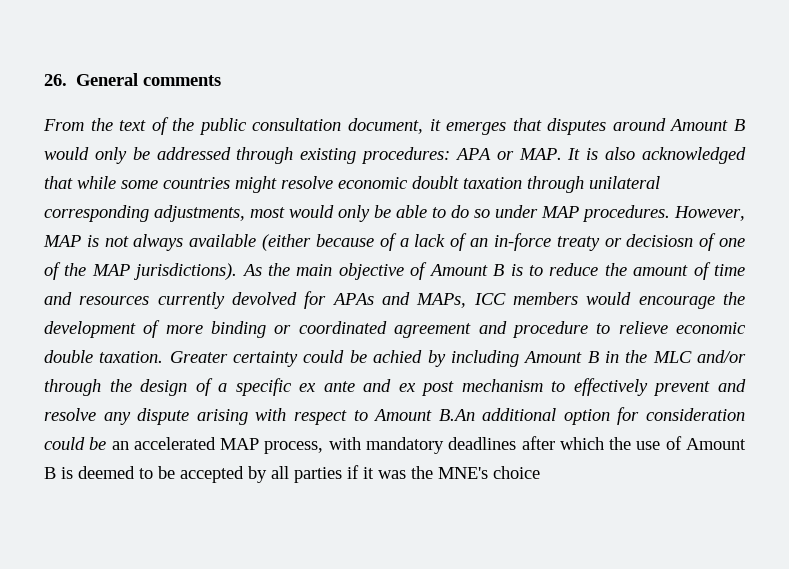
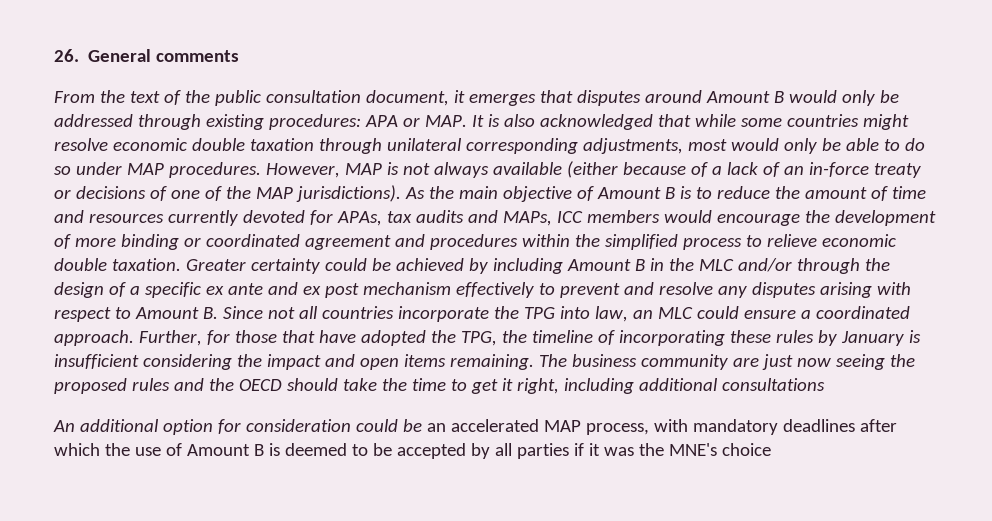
- From the text of the public consultation document, it emerges that disputes around Amount B would only be addressed through existing procedures: APA or MAP. It is also acknowledged that while some countries might resolve economic doublt taxation through unilateral corresponding adjustments, most would only be able to do so under MAP procedures.
+ From the text of the public consultation document, it emerges that disputes around Amount B would only be addressed through existing procedures: APA or MAP. It is also acknowledged that while some countries might resolve economic double taxation through unilateral corresponding adjustments, most would only be able to do so under MAP procedures.
- However, MAP is not always available (either because of a lack of an in-force treaty or decisiosn of one of the MAP jurisdictions).
+ However, MAP is not always available (either because of a lack of an in-force treaty or decisions of one of the MAP jurisdictions).
- As the main objective of Amount B is to reduce the amount of time and resources currently devolved for APAs and MAPs, ICC members would encourage the development of more binding or coordinated agreement and procedure to relieve economic double taxation.
+ As the main objective of Amount B is to reduce the amount of time and resources currently devoted for APAs, tax audits and MAPs, ICC members would encourage the development of more binding or coordinated agreement and procedures within the simplified process to relieve economic double taxation.
- Greater certainty could be achied by including Amount B in the MLC and/or through the design of a specific ex ante and ex post mechanism to effectively prevent and resolve any dispute arising with respect to Amount B.An additional option for consideration could be an accelerated MAP process, with mandatory deadlines after which the use of Amount B is deemed to be accepted by all parties if it was the MNE's choice
+ Greater certainty could be achieved by including Amount B in the MLC and/or through the design of a specific ex ante and ex post mechanism effectively to prevent and resolve any disputes arising with respect to Amount B. Since not all countries incorporate the TPG into law, an MLC could ensure a coordinated approach. Further, for those that have adopted the TPG, the timeline of incorporating these rules by January is insufficient considering the impact and open items remaining. The business community are just now seeing the proposed rules and the OECD should take the time to get it right, including additional consultations
+ An additional option for consideration could be an accelerated MAP process, with mandatory deadlines after which the use of Amount B is deemed to be accepted by all parties if it was the MNE's choice

